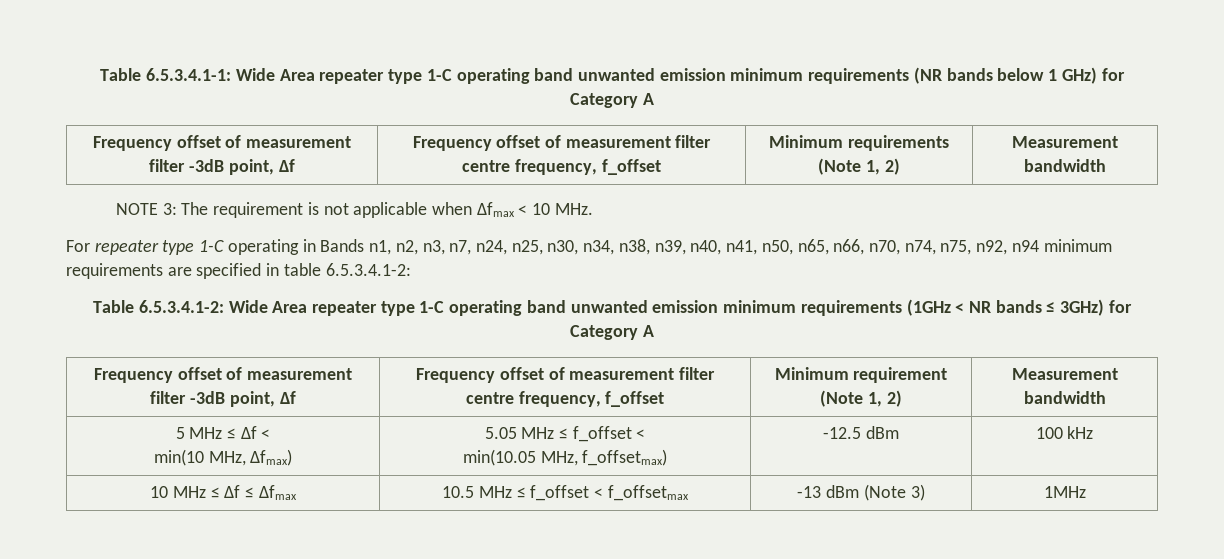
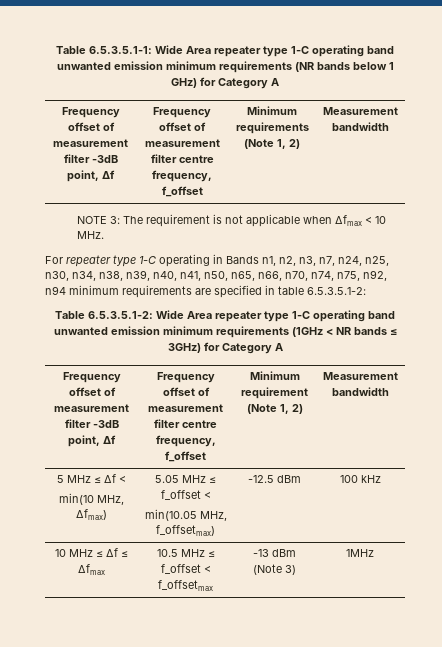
- Table 6.5.3.4.1-1: Wide Area repeater type 1-C operating band unwanted emission minimum requirements (NR bands below 1 GHz) for Category A
+ Table 6.5.3.5.1-1: Wide Area repeater type 1-C operating band unwanted emission minimum requirements (NR bands below 1 GHz) for Category A
- For repeater type 1-C operating in Bands n1, n2, n3, n7, n24, n25, n30, n34, n38, n39, n40, n41, n50, n65, n66, n70, n74, n75, n92, n94 minimum requirements are specified in table 6.5.3.4.1-2:
- Table 6.5.3.4.1-2: Wide Area repeater type 1-C operating band unwanted emission minimum requirements (1GHz < NR bands ≤ 3GHz) for Category A
+ For repeater type 1-C operating in Bands n1, n2, n3, n7, n24, n25, n30, n34, n38, n39, n40, n41, n50, n65, n66, n70, n74, n75, n92, n94 minimum requirements are specified in table 6.5.3.5.1-2:
+ Table 6.5.3.5.1-2: Wide Area repeater type 1-C operating band unwanted emission minimum requirements (1GHz < NR bands ≤ 3GHz) for Category A

